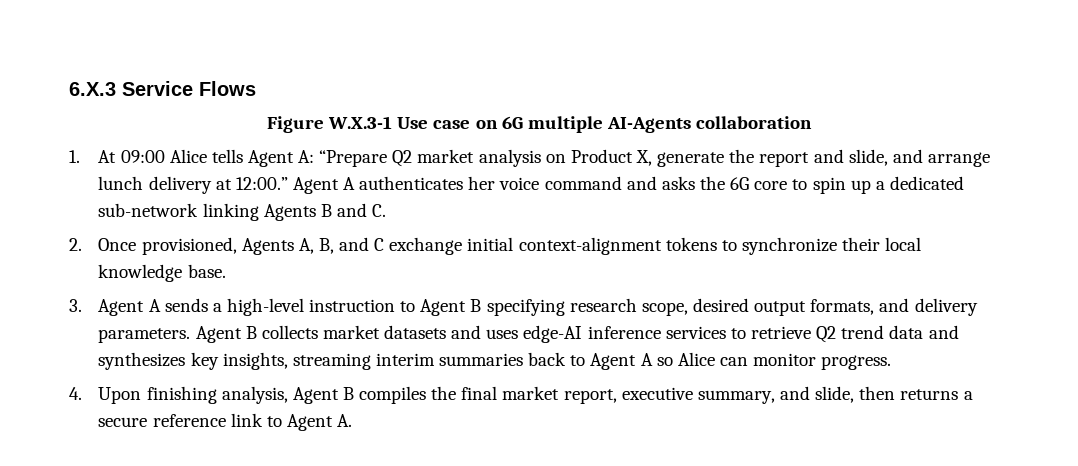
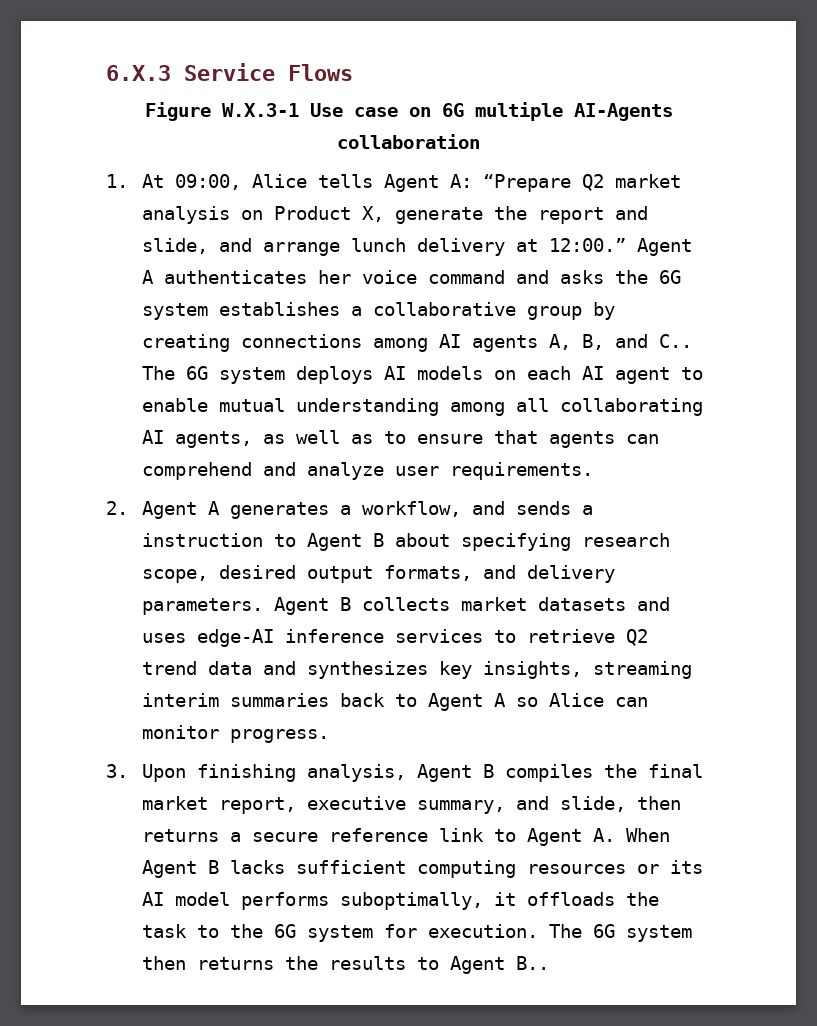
- 1. At 09:00 Alice tells Agent A: “Prepare Q2 market analysis on Product X, generate the report and slide, and arrange lunch delivery at 12:00.”
+ 1. At 09:00, Alice tells Agent A: “Prepare Q2 market analysis on Product X, generate the report and slide, and arrange lunch delivery at 12:00.”
- Agent A authenticates her voice command and asks the 6G core to spin up a dedicated sub-network linking Agents B and C.
- 2. Once provisioned, Agents A, B, and C exchange initial context-alignment tokens to synchronize their local knowledge base.
- 3. Agent A sends a high-level instruction to Agent B specifying research scope, desired output formats, and delivery parameters.
+ Agent A authenticates her voice command and asks the 6G system establishes a collaborative group by creating connections among AI agents A, B, and C.. The 6G system deploys AI models on each AI agent to enable mutual understanding among all collaborating AI agents, as well as to ensure that agents can comprehend and analyze user requirements.
+ 2. Agent A generates a workflow, and sends a instruction to Agent B about specifying research scope, desired output formats, and delivery parameters.
- 4. Upon finishing analysis, Agent B compiles the final market report, executive summary, and slide, then returns a secure reference link to Agent A.
+ 3. Upon finishing analysis, Agent B compiles the final market report, executive summary, and slide, then returns a secure reference link to Agent A. When Agent B lacks sufficient computing resources or its AI model performs suboptimally, it offloads the task to the 6G system for execution. The 6G system then returns the results to Agent B..

